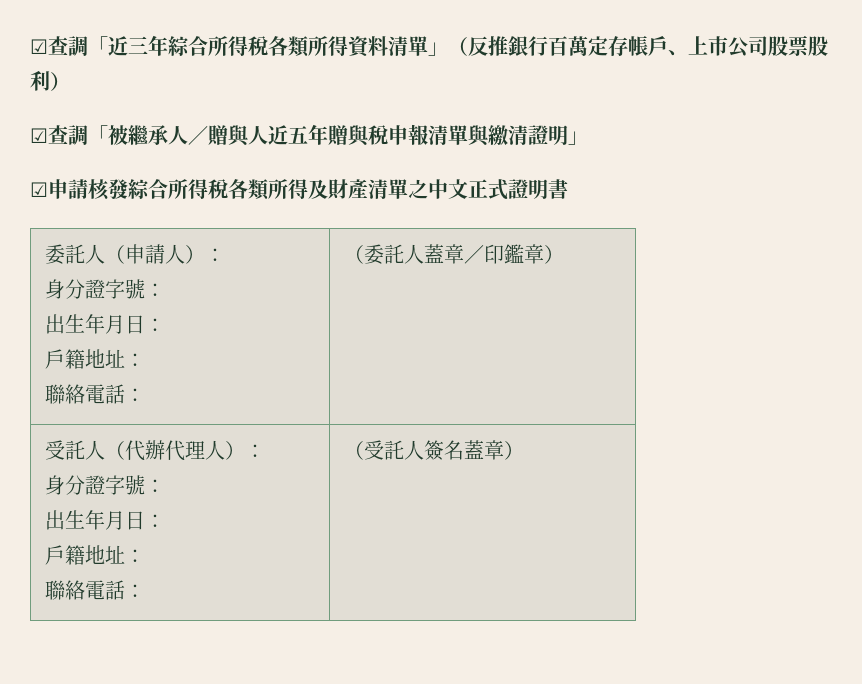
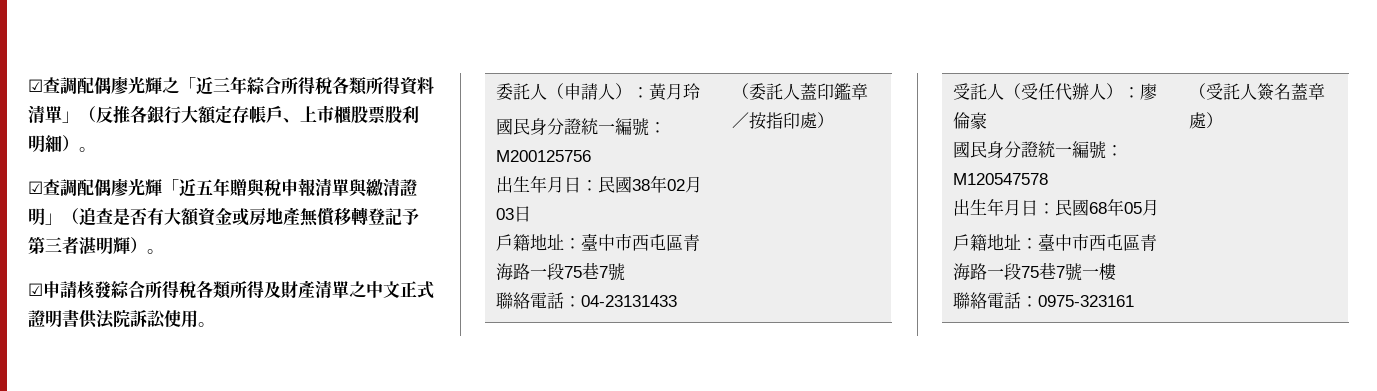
- ☑查調「近三年綜合所得稅各類所得資料清單」（反推銀行百萬定存帳戶、上市公司股票股利）
- ☑查調「被繼承人／贈與人近五年贈與稅申報清單與繳清證明」
+ ☑查調配偶廖光輝之「近三年綜合所得稅各類所得資料清單」（反推各銀行大額定存帳戶、上市櫃股票股利明細）。
+ ☑查調配偶廖光輝「近五年贈與稅申報清單與繳清證明」（追查是否有大額資金或房地產無償移轉登記予第三者湛明輝）。
- ☑申請核發綜合所得稅各類所得及財產清單之中文正式證明書
+ ☑申請核發綜合所得稅各類所得及財產清單之中文正式證明書供法院訴訟使用。
- 委託人（申請人）：
- 身分證字號：
- 出生年月日：
- 戶籍地址：
- 聯絡電話：
+ 委託人（申請人）：黃月玲
+ 國民身分證統一編號：M200125756
+ 出生年月日：民國38年02月03日
+ 戶籍地址：臺中市西屯區青海路一段75巷7號
+ 聯絡電話：04-23131433
- （委託人蓋章／印鑑章）
+ （委託人蓋印鑑章／按指印處）
- 受託人（代辦代理人）：
- 身分證字號：
- 出生年月日：
- 戶籍地址：
- 聯絡電話：
+ 受託人（受任代辦人）：廖倫豪
+ 國民身分證統一編號：M120547578
+ 出生年月日：民國68年05月
+ 戶籍地址：臺中市西屯區青海路一段75巷7號一樓
+ 聯絡電話：0975-323161
- （受託人簽名蓋章）
+ （受託人簽名蓋章處）

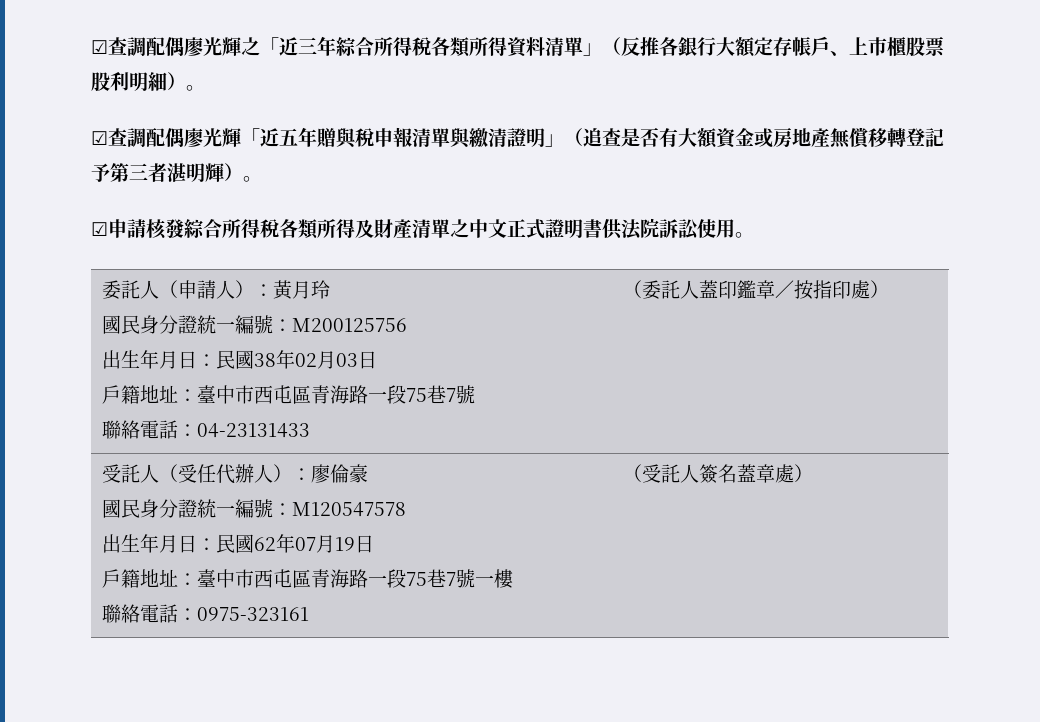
- 出生年月日：民國68年05月
+ 出生年月日：民國62年07月19日

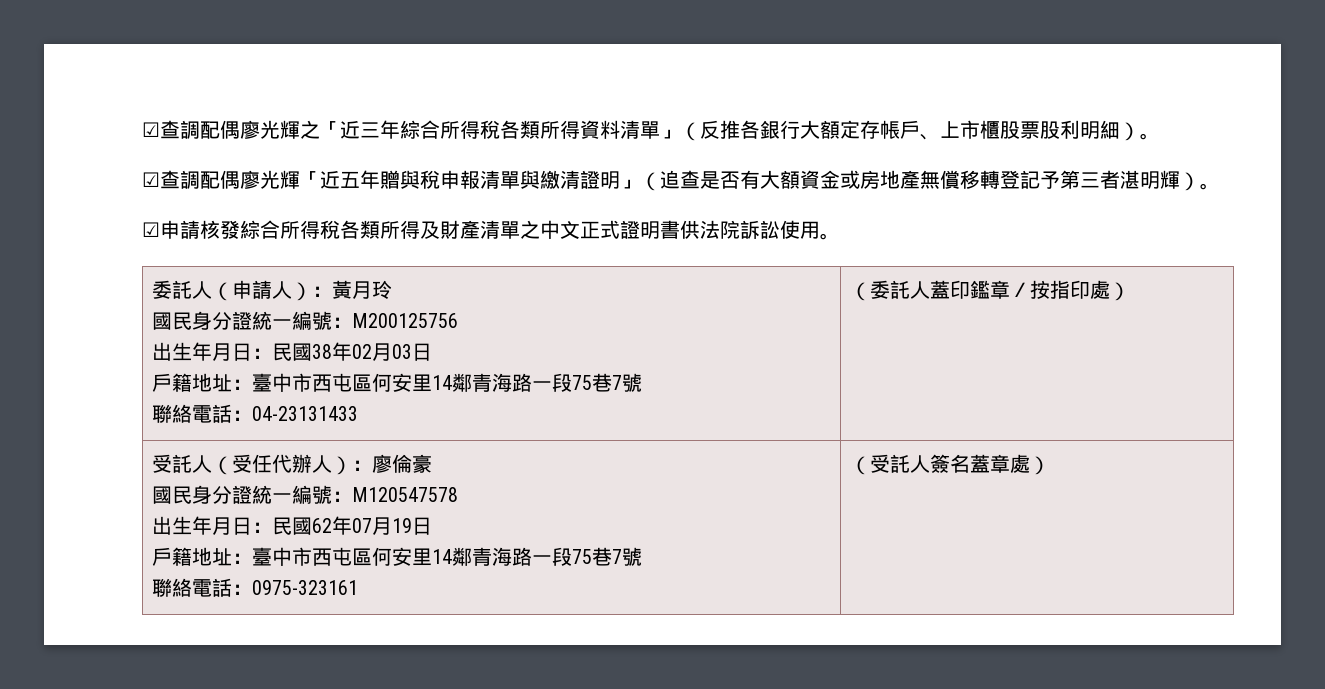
  出生年月日：民國38年02月03日
- 戶籍地址：臺中市西屯區青海路一段75巷7號
+ 戶籍地址：臺中市西屯區何安里14鄰青海路一段75巷7號
  出生年月日：民國62年07月19日
- 戶籍地址：臺中市西屯區青海路一段75巷7號一樓
+ 戶籍地址：臺中市西屯區何安里14鄰青海路一段75巷7號

